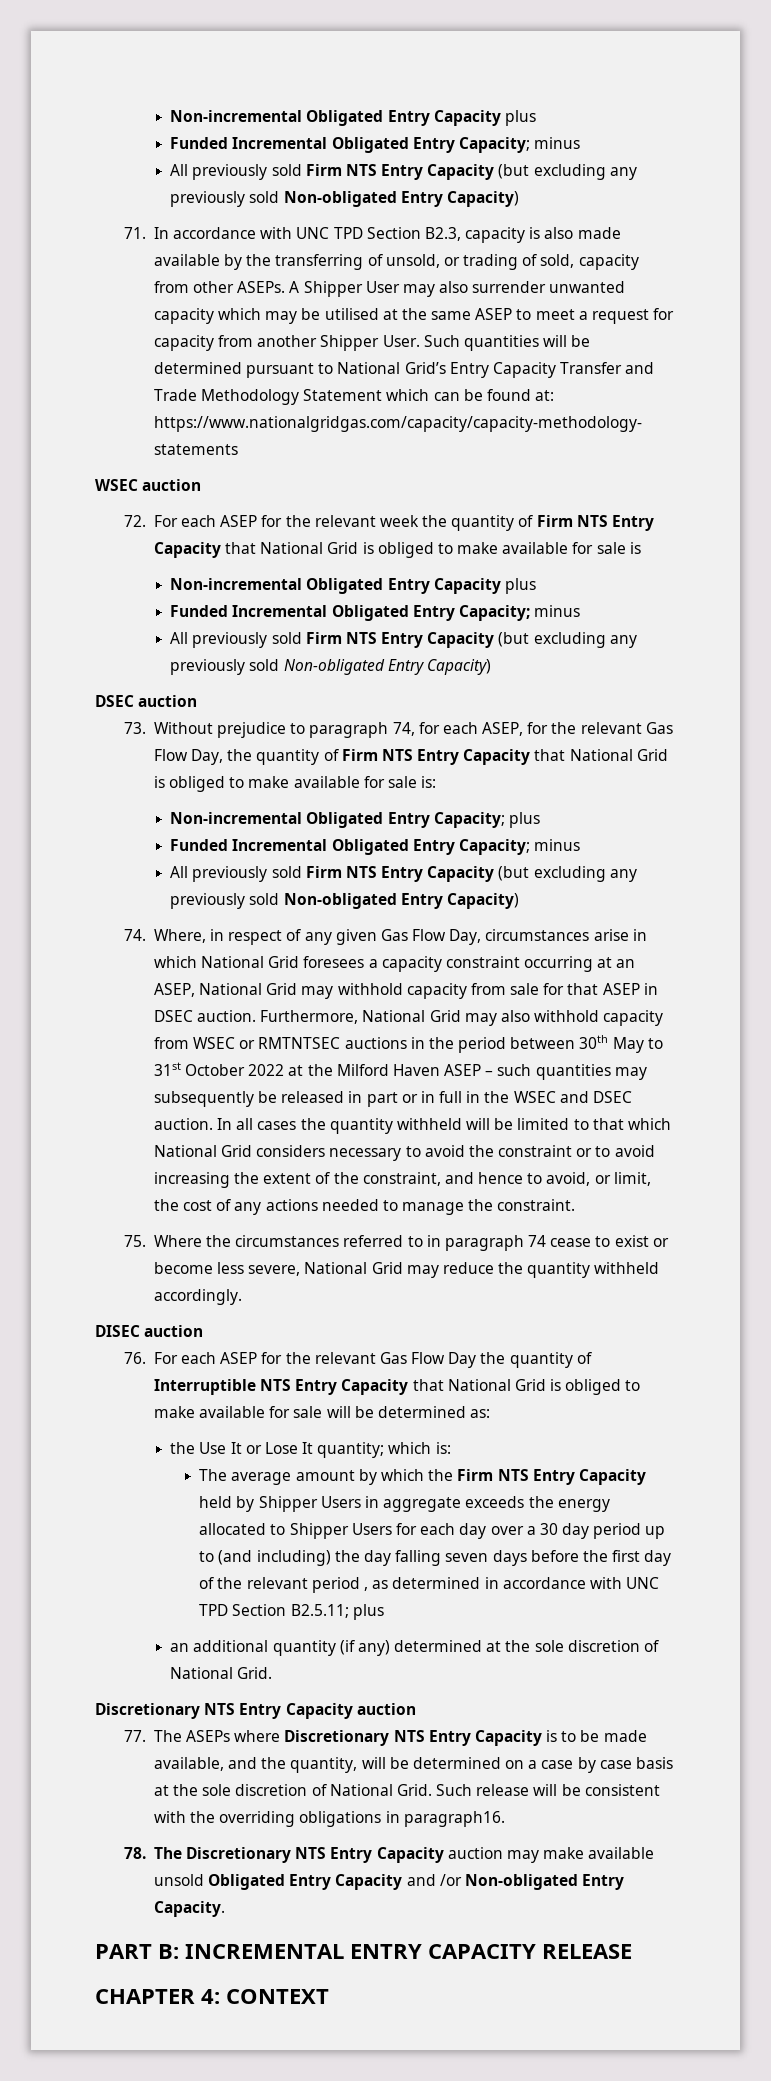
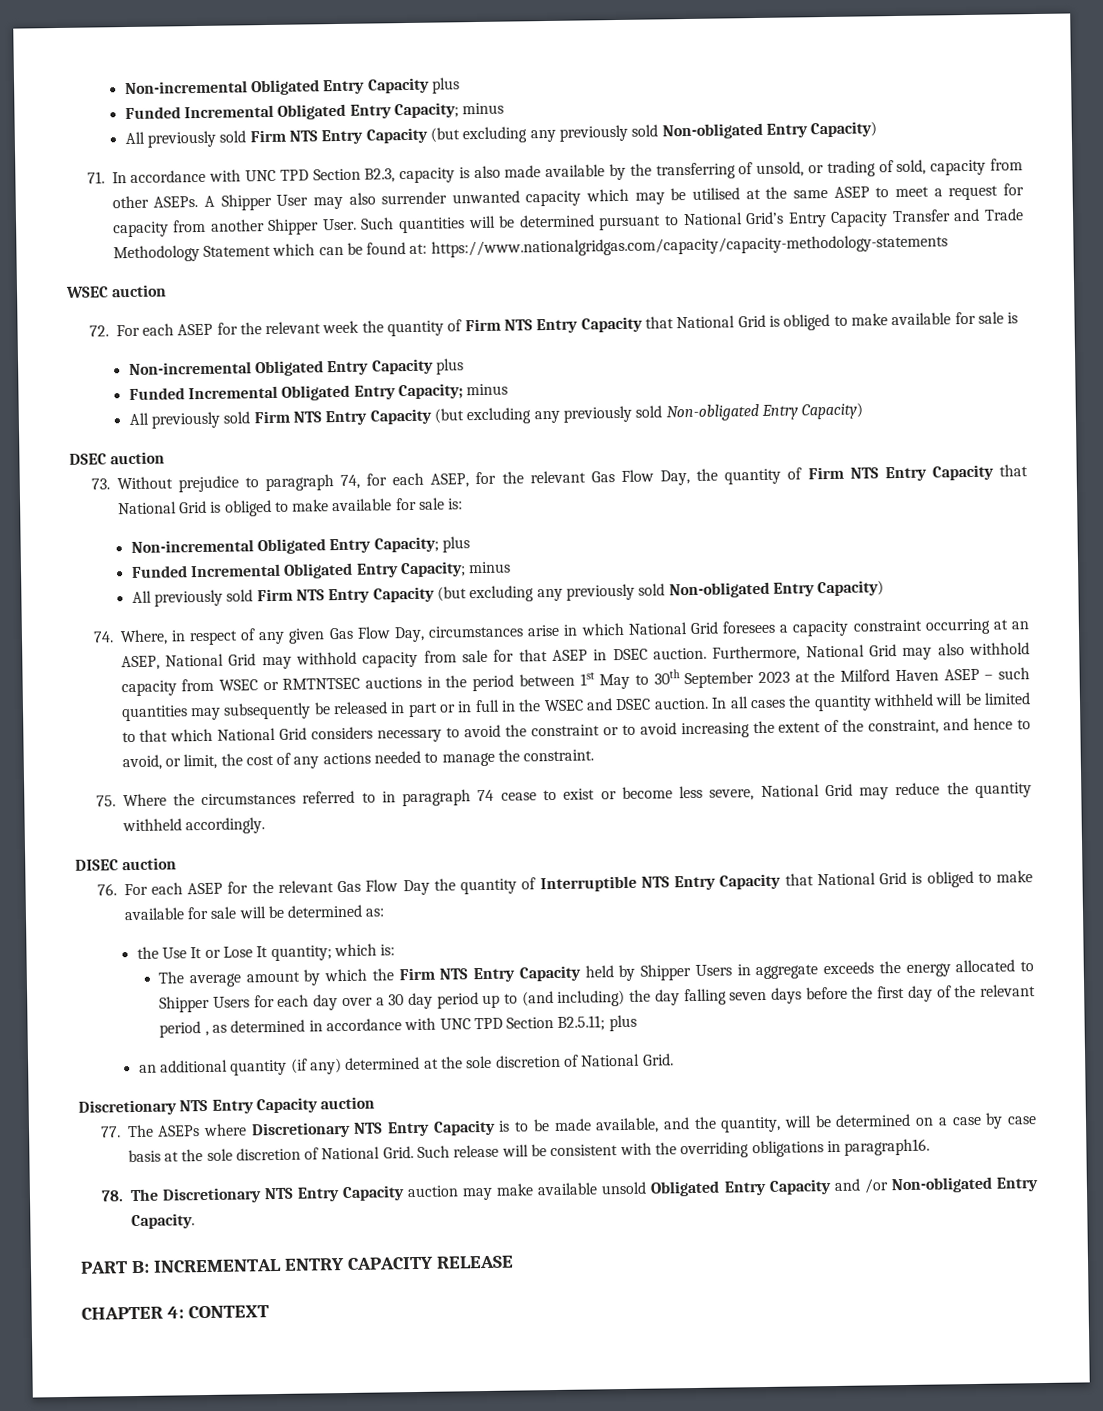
- Furthermore, National Grid may also withhold capacity from WSEC or RMTNTSEC auctions in the period between 30th May to 31st October 2022 at the Milford Haven ASEP – such quantities may subsequently be released in part or in full in the WSEC and DSEC auction.
+ Furthermore, National Grid may also withhold capacity from WSEC or RMTNTSEC auctions in the period between 1st May to 30th September 2023 at the Milford Haven ASEP – such quantities may subsequently be released in part or in full in the WSEC and DSEC auction.

